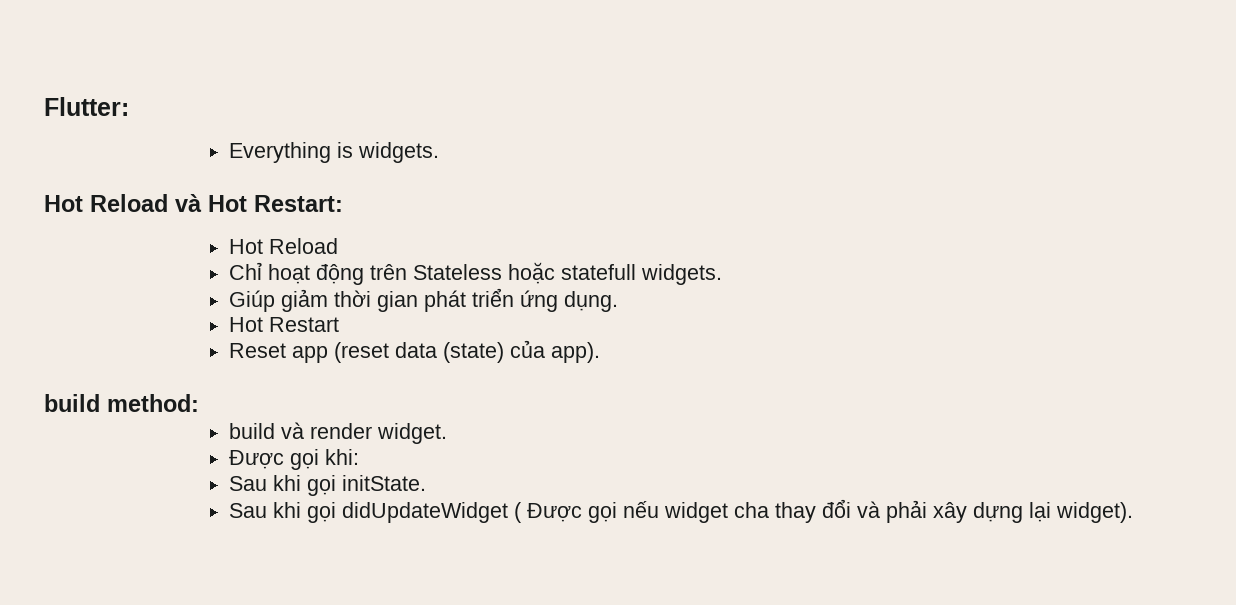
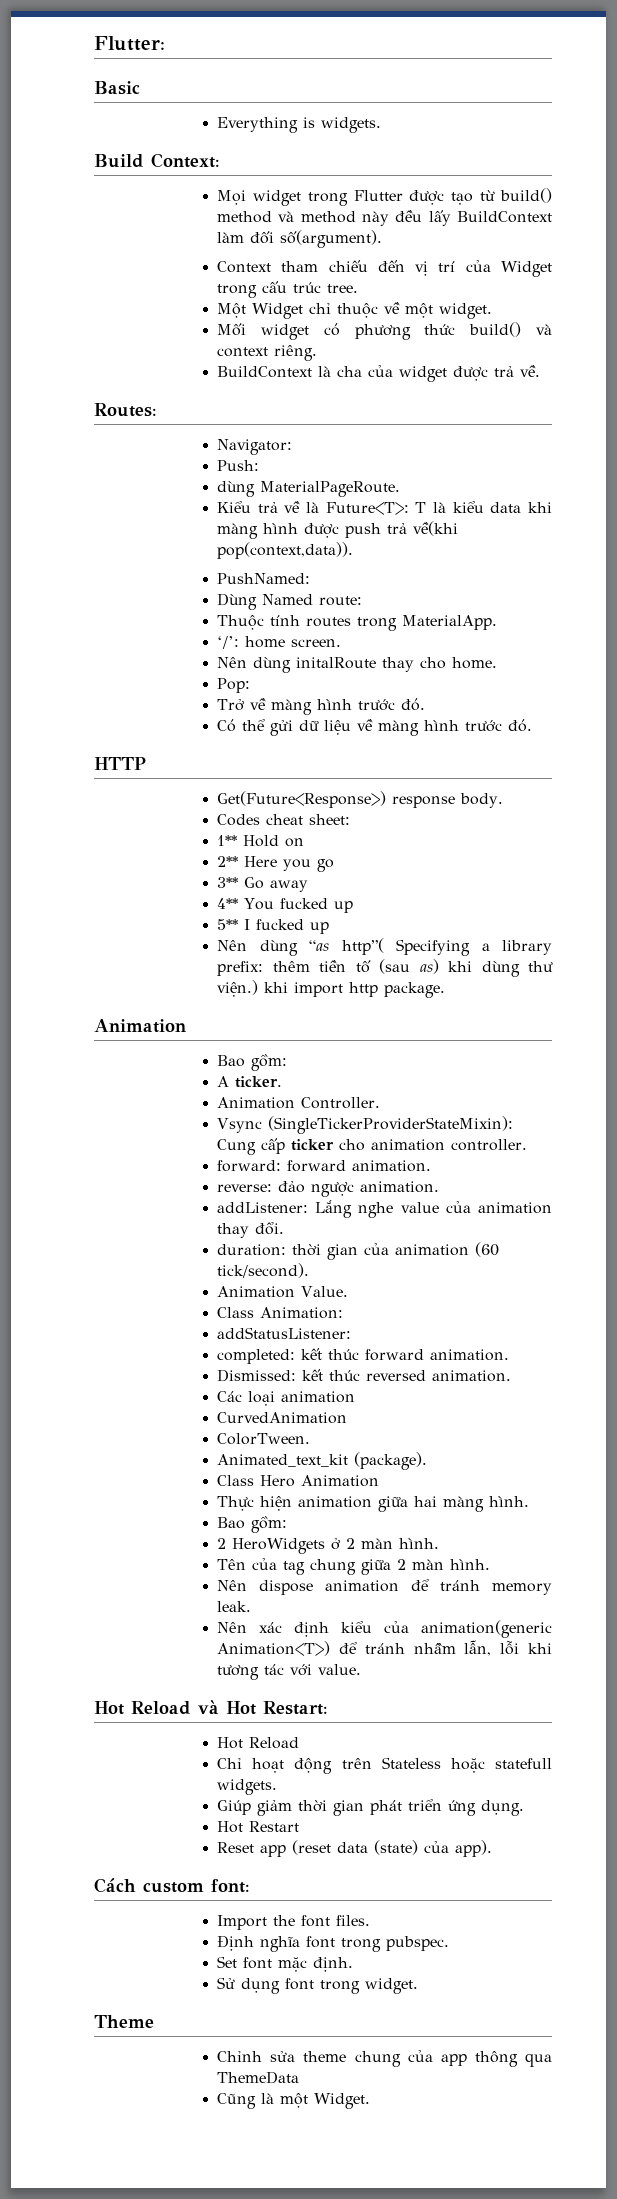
+ Basic
+ Build Context:
+ Mọi widget trong Flutter được tạo từ build() method và method này đều lấy BuildContext làm đối số(argument).
+ Context tham chiếu đến vị trí của Widget trong cấu trúc tree.
+ Một Widget chỉ thuộc về một widget.
+ Mối widget có phương thức build() và context riêng.
+ BuildContext là cha của widget được trả về.
+ Routes:
+ Navigator:
+ Push:
+ dùng MaterialPageRoute.
+ Kiểu trả về là Future<T>: T là kiểu data khi màng hình được push trả về(khi pop(context,data)).
+ PushNamed:
+ Dùng Named route:
+ Thuộc tính routes trong MaterialApp.
+ ‘/’: home screen.
+ Nên dùng initalRoute thay cho home.
+ Pop:
+ Trở về màng hình trước đó.
+ Có thể gửi dữ liệu về màng hình trước đó.
+ HTTP
+ Get(Future<Response>) response body.
+ Codes cheat sheet:
+ 1** Hold on
+ 2** Here you go
+ 3** Go away
+ 4** You fucked up
+ 5** I fucked up
+ Nên dùng “as http”( Specifying a library prefix: thêm tiền tố (sau as) khi dùng thư viện.) khi import http package.
+ Animation
+ Bao gồm:
+ A ticker.
+ Animation Controller.
+ Vsync (SingleTickerProviderStateMixin): Cung cấp ticker cho animation controller.
+ forward: forward animation.
+ reverse: đảo ngược animation.
+ addListener: Lắng nghe value của animation thay đổi.
+ duration: thời gian của animation (60 tick/second).
+ Animation Value.
+ Class Animation:
+ addStatusListener:
+ completed: kết thúc forward animation.
+ Dismissed: kết thúc reversed animation.
+ Các loại animation
+ CurvedAnimation
+ ColorTween.
+ Animated_text_kit (package).
+ Class Hero Animation
+ Thực hiện animation giữa hai màng hình.
+ Bao gồm:
+ 2 HeroWidgets ở 2 màn hình.
+ Tên của tag chung giữa 2 màn hình.
+ Nên dispose animation để tránh memory leak.
+ Nên xác định kiểu của animation(generic Animation<T>) để tránh nhầm lẫn, lỗi khi tương tác với value.
- build method:
- build và render widget.
- Được gọi khi:
- Sau khi gọi initState.
- Sau khi gọi didUpdateWidget ( Được gọi nếu widget cha thay đổi và phải xây dựng lại widget).
+ Cách custom font:
+ Import the font files.
+ Định nghĩa font trong pubspec.
+ Set font mặc định.
+ Sử dụng font trong widget.
+ Theme
+ Chỉnh sửa theme chung của app thông qua ThemeData
+ Cũng là một Widget.

